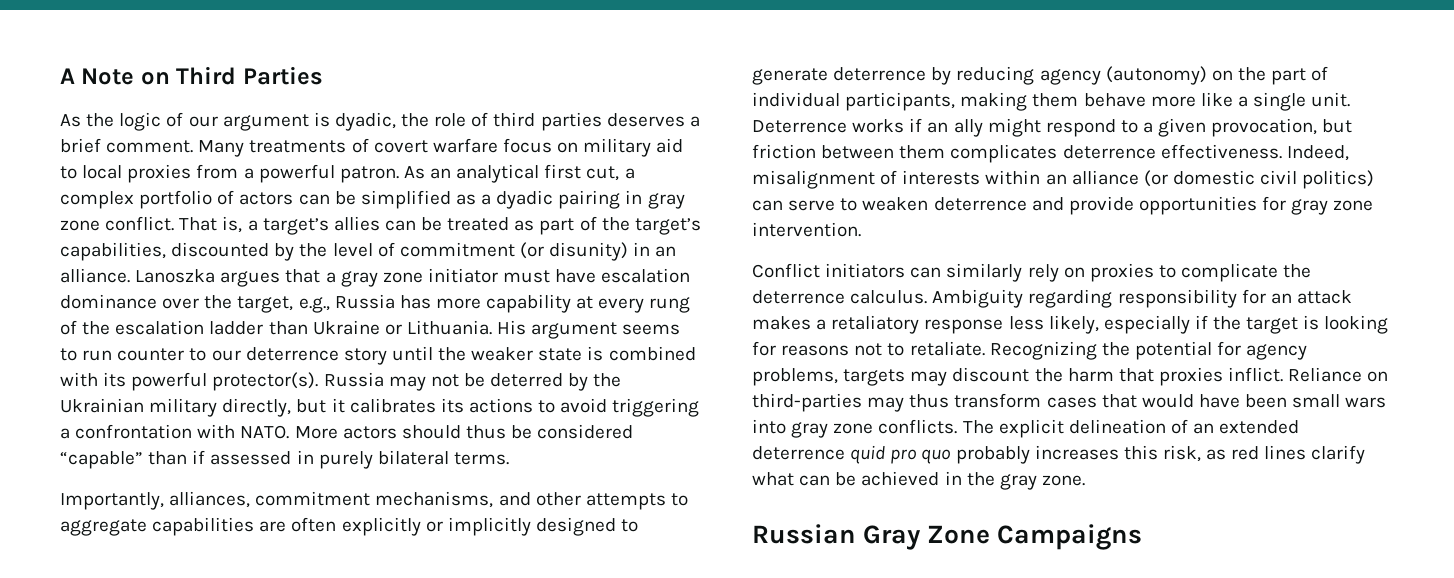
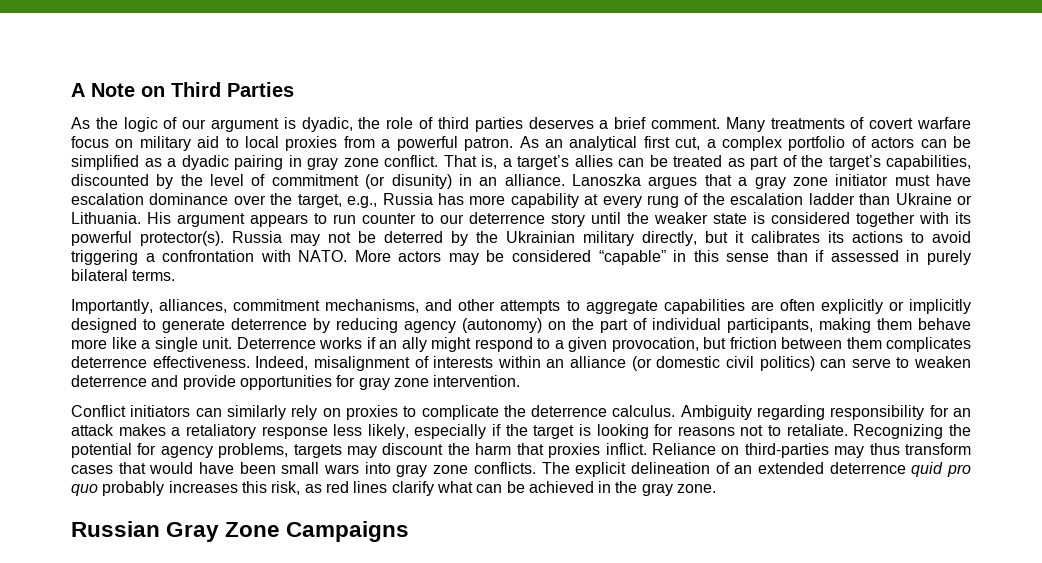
- His argument seems to run counter to our deterrence story until the weaker state is combined with its powerful protector(s).
+ His argument appears to run counter to our deterrence story until the weaker state is considered together with its powerful protector(s).
- More actors should thus be considered “capable” than if assessed in purely bilateral terms.
+ More actors may be considered “capable” in this sense than if assessed in purely bilateral terms.

